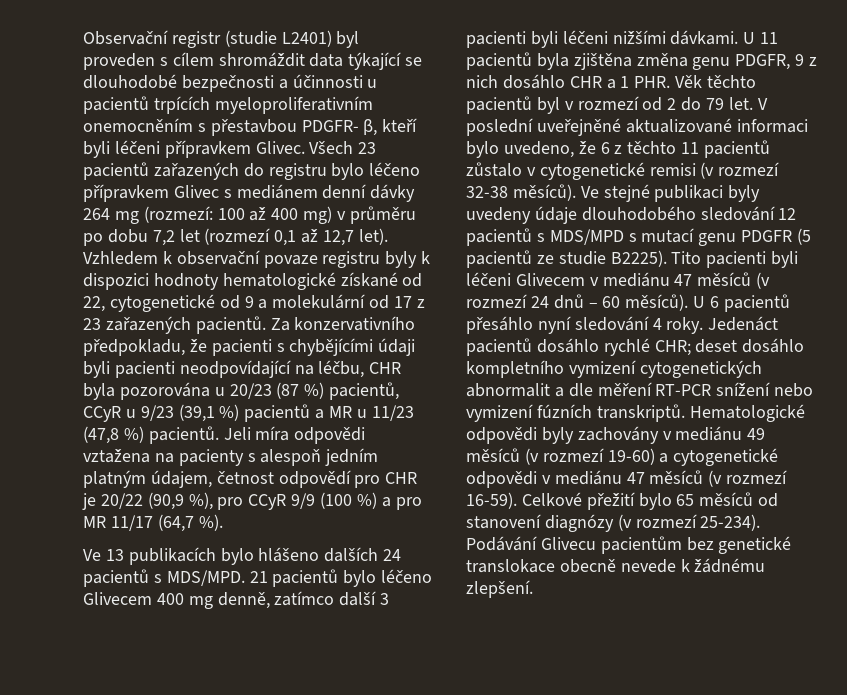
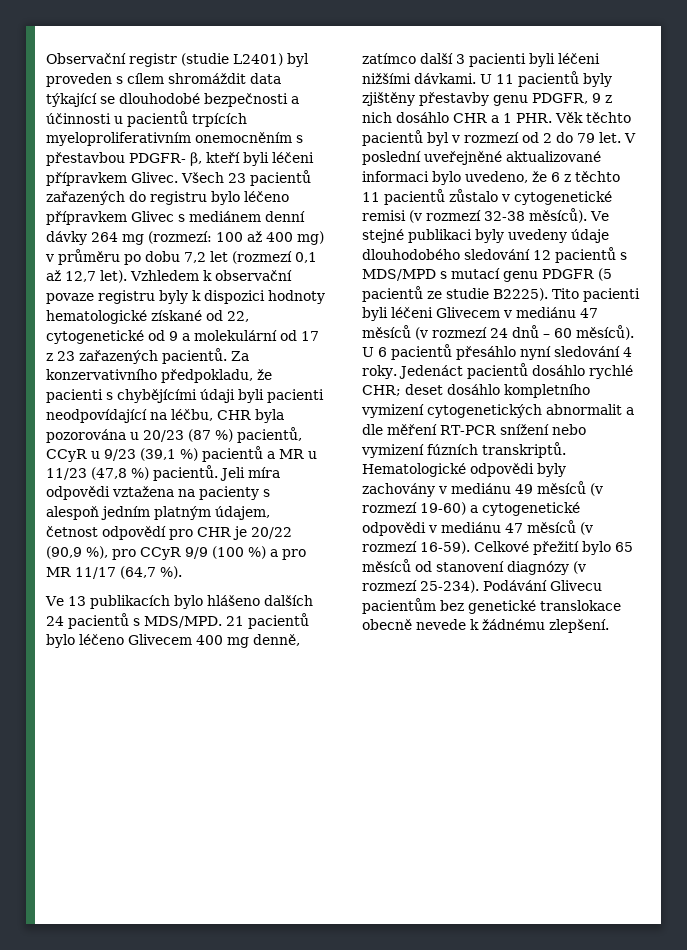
- U 11 pacientů byla zjištěna změna genu PDGFR, 9 z nich dosáhlo CHR a 1 PHR. Věk těchto pacientů byl v rozmezí od 2 do 79 let.
+ U 11 pacientů byly zjištěny přestavby genu PDGFR, 9 z nich dosáhlo CHR a 1 PHR. Věk těchto pacientů byl v rozmezí od 2 do 79 let.

